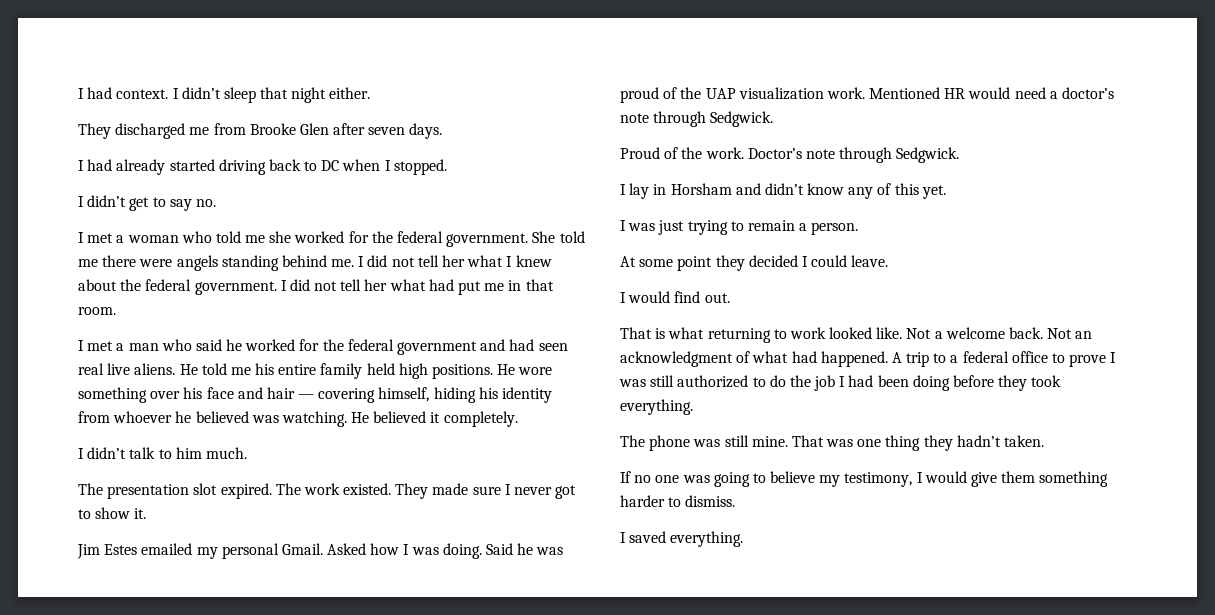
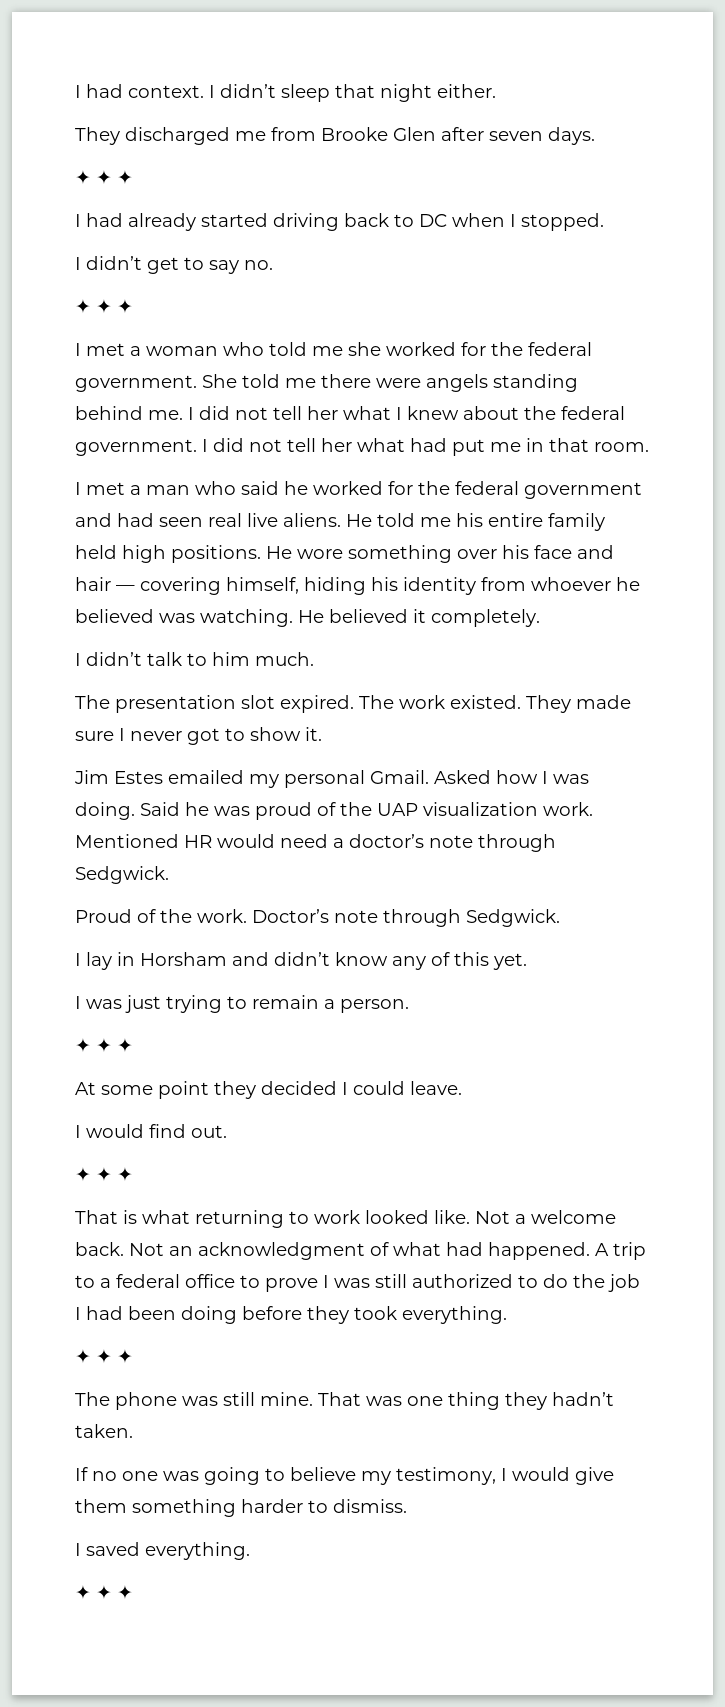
  They discharged me from Brooke Glen after seven days.
+ ✦ ✦ ✦
  I didn’t get to say no.
+ ✦ ✦ ✦
  I was just trying to remain a person.
+ ✦ ✦ ✦
  I would find out.
+ ✦ ✦ ✦
  A trip to a federal office to prove I was still authorized to do the job I had been doing before they took everything.
+ ✦ ✦ ✦
  I saved everything.
+ ✦ ✦ ✦

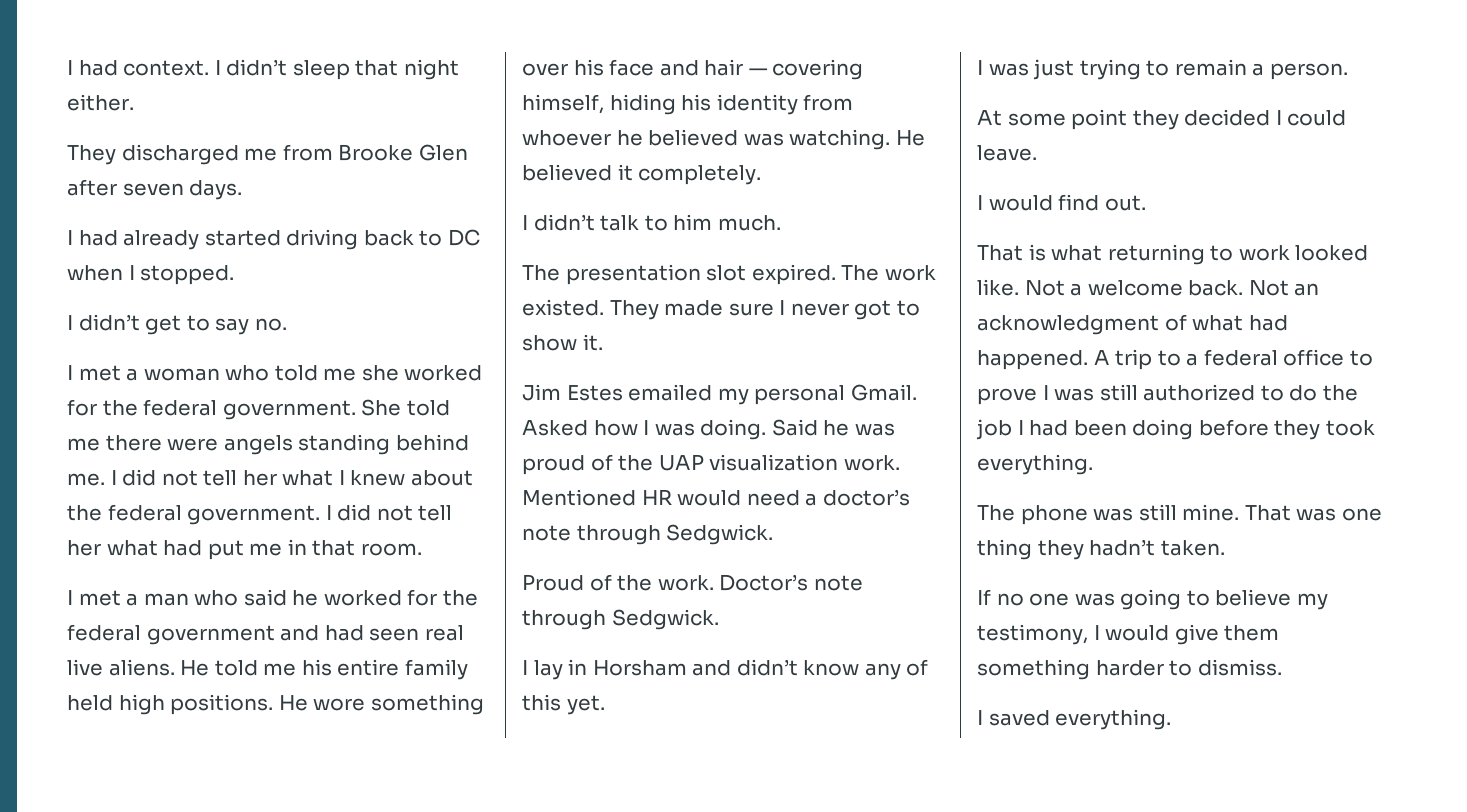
  They discharged me from Brooke Glen after seven days.
- ✦ ✦ ✦
  I didn’t get to say no.
- ✦ ✦ ✦
  I was just trying to remain a person.
- ✦ ✦ ✦
  I would find out.
- ✦ ✦ ✦
  A trip to a federal office to prove I was still authorized to do the job I had been doing before they took everything.
- ✦ ✦ ✦
  I saved everything.
- ✦ ✦ ✦

